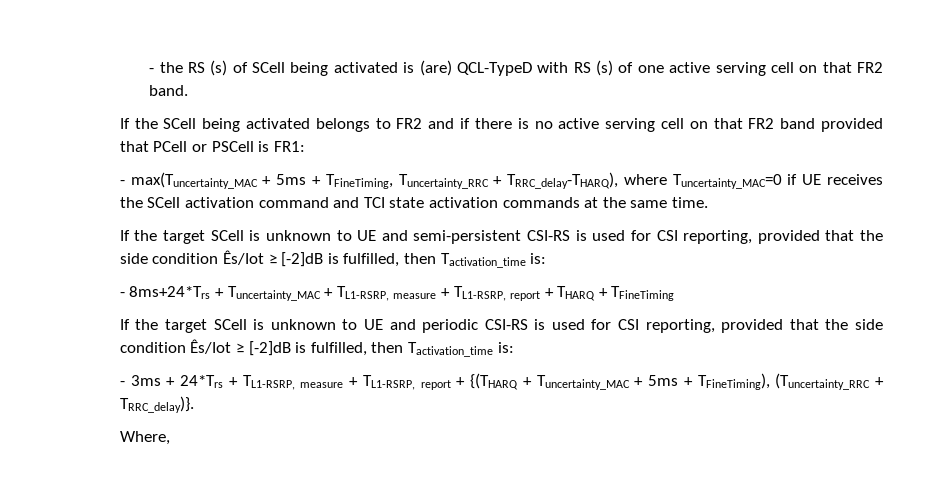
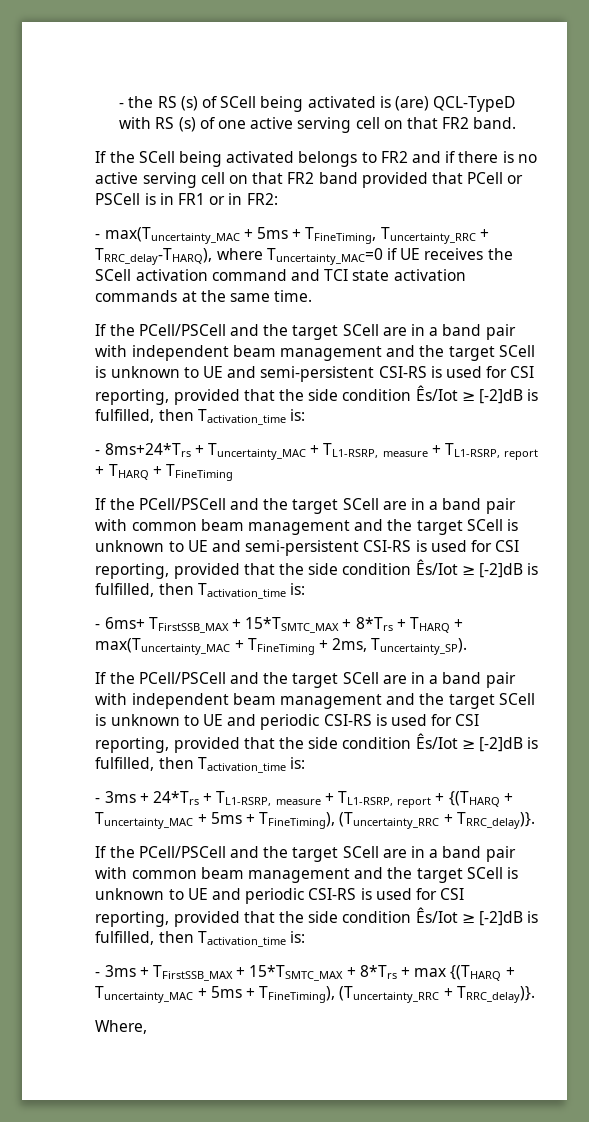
- If the SCell being activated belongs to FR2 and if there is no active serving cell on that FR2 band provided that PCell or PSCell is FR1:
+ If the SCell being activated belongs to FR2 and if there is no active serving cell on that FR2 band provided that PCell or PSCell is in FR1 or in FR2:
- If the target SCell is unknown to UE and semi-persistent CSI-RS is used for CSI reporting, provided that the side condition Ês/Iot ≥ [-2]dB is fulfilled, then Tactivation_time is:
+ If the PCell/PSCell and the target SCell are in a band pair with independent beam management and the target SCell is unknown to UE and semi-persistent CSI-RS is used for CSI reporting, provided that the side condition Ês/Iot ≥ [-2]dB is fulfilled, then Tactivation_time is:
- If the target SCell is unknown to UE and periodic CSI-RS is used for CSI reporting, provided that the side condition Ês/Iot ≥ [-2]dB is fulfilled, then Tactivation_time is:
+ If the PCell/PSCell and the target SCell are in a band pair with common beam management and the target SCell is unknown to UE and semi-persistent CSI-RS is used for CSI reporting, provided that the side condition Ês/Iot ≥ [-2]dB is fulfilled, then Tactivation_time is:
+ - 6ms+ TFirstSSB_MAX + 15*TSMTC_MAX + 8*Trs + THARQ + max(Tuncertainty_MAC + TFineTiming + 2ms, Tuncertainty_SP).
+ If the PCell/PSCell and the target SCell are in a band pair with independent beam management and the target SCell is unknown to UE and periodic CSI-RS is used for CSI reporting, provided that the side condition Ês/Iot ≥ [-2]dB is fulfilled, then Tactivation_time is:
+ If the PCell/PSCell and the target SCell are in a band pair with common beam management and the target SCell is unknown to UE and periodic CSI-RS is used for CSI reporting, provided that the side condition Ês/Iot ≥ [-2]dB is fulfilled, then Tactivation_time is:
+ - 3ms + TFirstSSB_MAX + 15*TSMTC_MAX + 8*Trs + max {(THARQ + Tuncertainty_MAC + 5ms + TFineTiming), (Tuncertainty_RRC + TRRC_delay)}.

